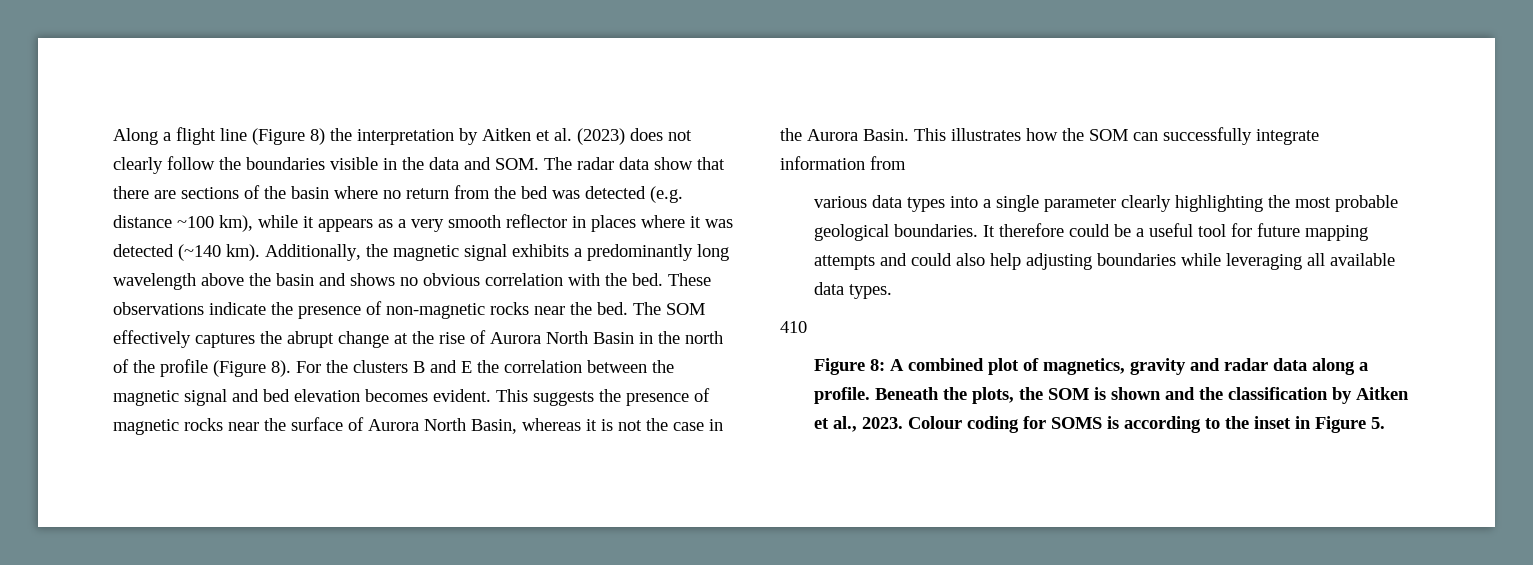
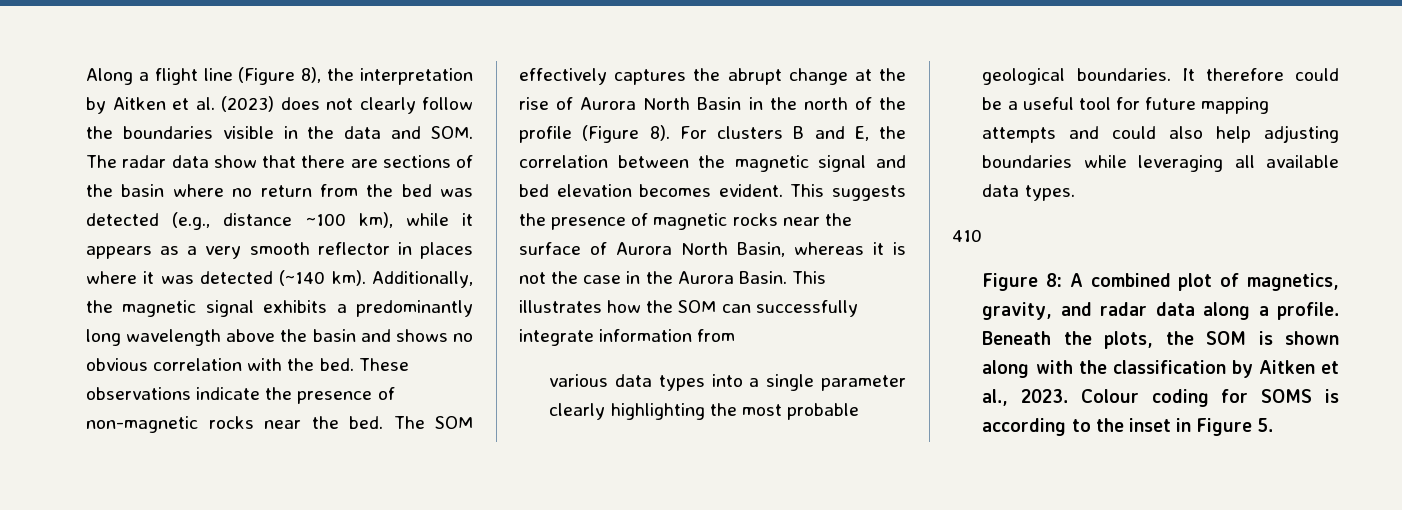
- Along a flight line (Figure 8) the interpretation by Aitken et al. (2023) does not clearly follow the boundaries visible in the data and SOM. The radar data show that there are sections of the basin where no return from the bed was detected (e.g. distance ~100 km), while it appears as a very smooth reflector in places where it was detected (~140 km).
+ Along a flight line (Figure 8), the interpretation by Aitken et al. (2023) does not clearly follow the boundaries visible in the data and SOM. The radar data show that there are sections of the basin where no return from the bed was detected (e.g., distance ~100 km), while it appears as a very smooth reflector in places where it was detected (~140 km).
- For the clusters B and E the correlation between the magnetic signal and bed elevation becomes evident.
+ For clusters B and E, the correlation between the magnetic signal and bed elevation becomes evident.
- Figure 8: A combined plot of magnetics, gravity and radar data along a profile.
+ Figure 8: A combined plot of magnetics, gravity, and radar data along a profile.
- Beneath the plots, the SOM is shown and the classification by Aitken et al., 2023.
+ Beneath the plots, the SOM is shown along with the classification by Aitken et al., 2023.

